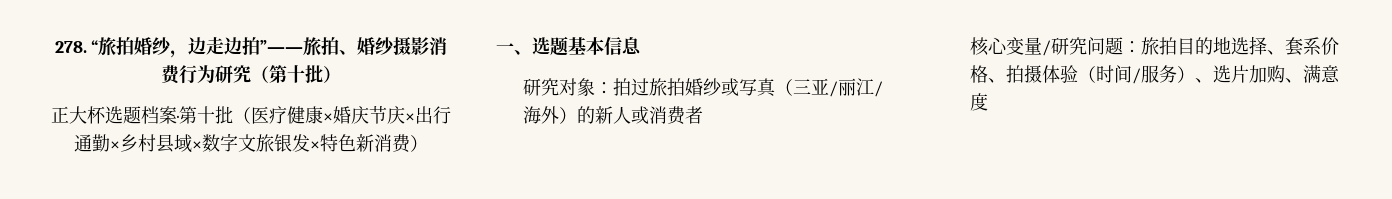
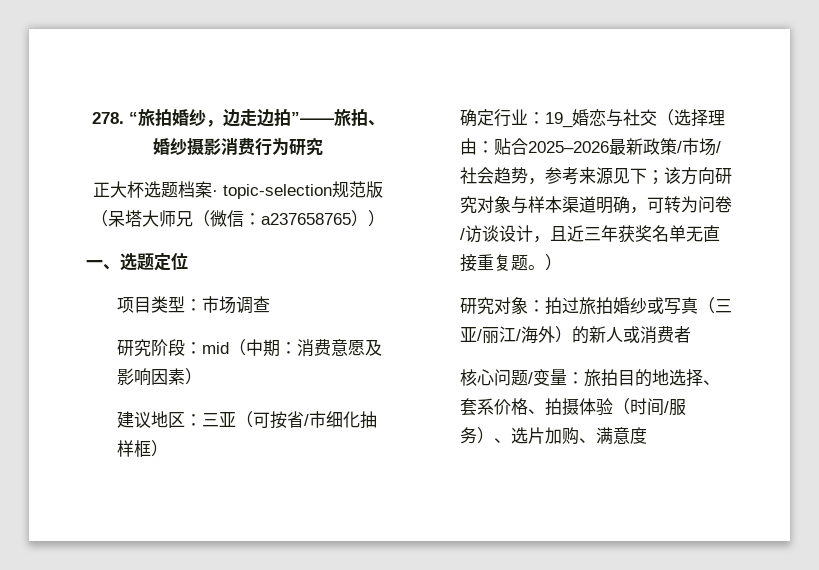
- 278. “旅拍婚纱，边走边拍”——旅拍、婚纱摄影消费行为研究（第十批）
+ 278. “旅拍婚纱，边走边拍”——旅拍、婚纱摄影消费行为研究
- 正大杯选题档案·第十批（医疗健康×婚庆节庆×出行通勤×乡村县域×数字文旅银发×特色新消费）
- 一、选题基本信息
+ 正大杯选题档案· topic-selection规范版（呆塔大师兄（微信：a237658765））
+ 一、选题定位
+ 项目类型：市场调查
+ 研究阶段：mid（中期：消费意愿及影响因素）
+ 建议地区：三亚（可按省/市细化抽样框）
+ 确定行业：19_婚恋与社交（选择理由：贴合2025–2026最新政策/市场/社会趋势，参考来源见下；该方向研究对象与样本渠道明确，可转为问卷/访谈设计，且近三年获奖名单无直接重复题。）
- 核心变量/研究问题：旅拍目的地选择、套系价格、拍摄体验（时间/服务）、选片加购、满意度
+ 核心问题/变量：旅拍目的地选择、套系价格、拍摄体验（时间/服务）、选片加购、满意度

